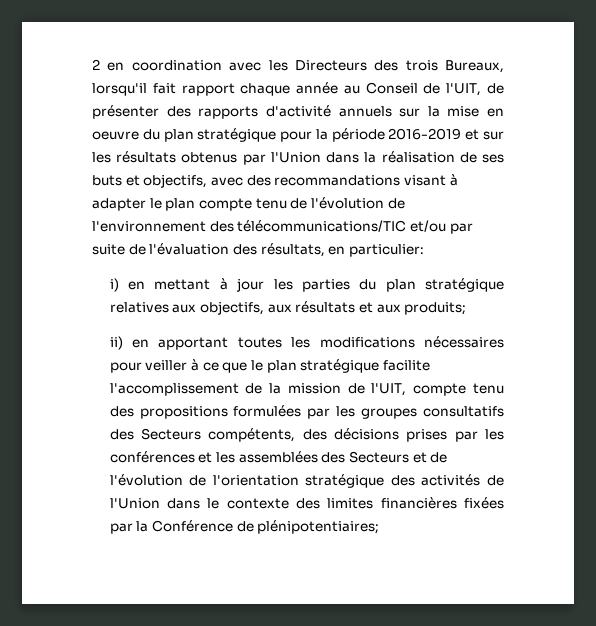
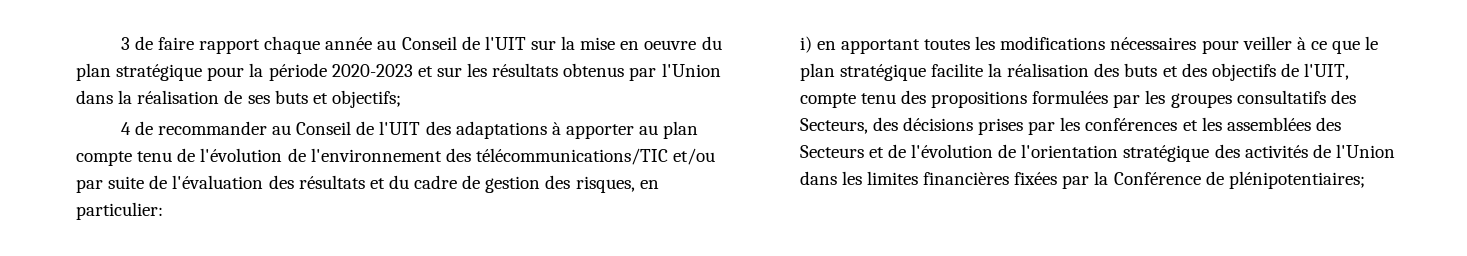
- 2 en coordination avec les Directeurs des trois Bureaux, lorsqu'il fait rapport chaque année au Conseil de l'UIT, de présenter des rapports d'activité annuels sur la mise en oeuvre du plan stratégique pour la période 2016-2019 et sur les résultats obtenus par l'Union dans la réalisation de ses buts et objectifs, avec des recommandations visant à adapter le plan compte tenu de l'évolution de l'environnement des télécommunications/TIC et/ou par suite de l'évaluation des résultats, en particulier:
- i) en mettant à jour les parties du plan stratégique relatives aux objectifs, aux résultats et aux produits;
- ii) en apportant toutes les modifications nécessaires pour veiller à ce que le plan stratégique facilite l'accomplissement de la mission de l'UIT, compte tenu des propositions formulées par les groupes consultatifs des Secteurs compétents, des décisions prises par les conférences et les assemblées des Secteurs et de l'évolution de l'orientation stratégique des activités de l'Union dans le contexte des limites financières fixées par la Conférence de plénipotentiaires;
+ 3 de faire rapport chaque année au Conseil de l'UIT sur la mise en oeuvre du plan stratégique pour la période 2020-2023 et sur les résultats obtenus par l'Union dans la réalisation de ses buts et objectifs;
+ 4 de recommander au Conseil de l'UIT des adaptations à apporter au plan compte tenu de l'évolution de l'environnement des télécommunications/TIC et/ou par suite de l'évaluation des résultats et du cadre de gestion des risques, en particulier:
+ i) en apportant toutes les modifications nécessaires pour veiller à ce que le plan stratégique facilite la réalisation des buts et des objectifs de l'UIT, compte tenu des propositions formulées par les groupes consultatifs des Secteurs, des décisions prises par les conférences et les assemblées des Secteurs et de l'évolution de l'orientation stratégique des activités de l'Union dans les limites financières fixées par la Conférence de plénipotentiaires;

